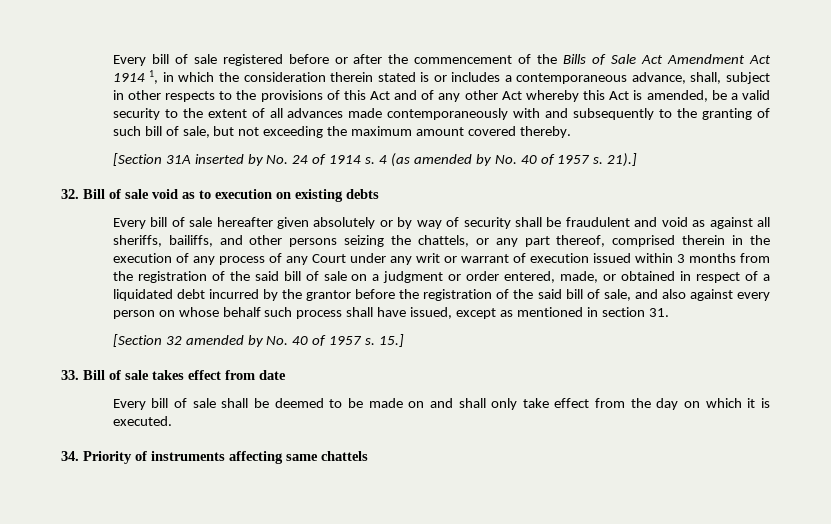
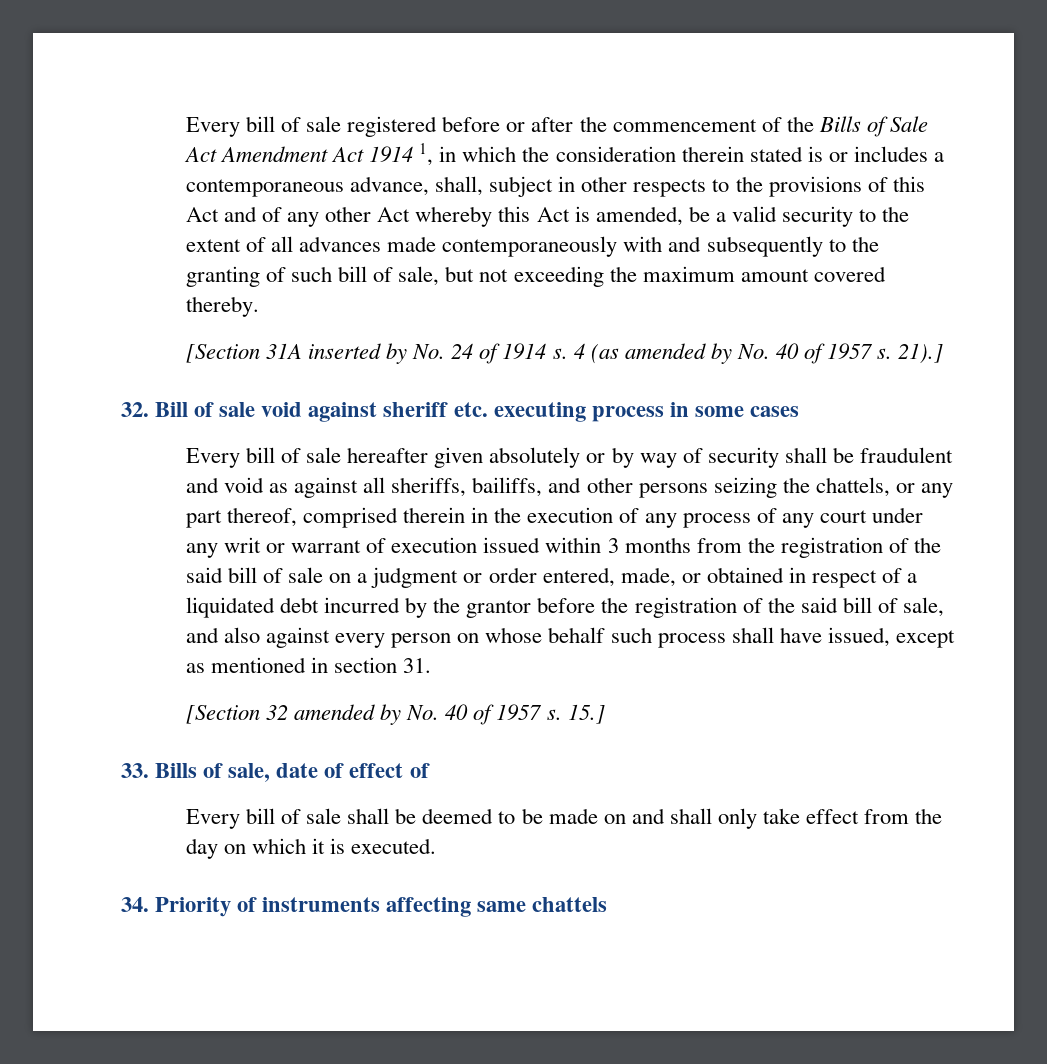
- 32. Bill of sale void as to execution on existing debts
+ 32. Bill of sale void against sheriff etc. executing process in some cases
- Every bill of sale hereafter given absolutely or by way of security shall be fraudulent and void as against all sheriffs, bailiffs, and other persons seizing the chattels, or any part thereof, comprised therein in the execution of any process of any Court under any writ or warrant of execution issued within 3 months from the registration of the said bill of sale on a judgment or order entered, made, or obtained in respect of a liquidated debt incurred by the grantor before the registration of the said bill of sale, and also against every person on whose behalf such process shall have issued, except as mentioned in section 31.
+ Every bill of sale hereafter given absolutely or by way of security shall be fraudulent and void as against all sheriffs, bailiffs, and other persons seizing the chattels, or any part thereof, comprised therein in the execution of any process of any court under any writ or warrant of execution issued within 3 months from the registration of the said bill of sale on a judgment or order entered, made, or obtained in respect of a liquidated debt incurred by the grantor before the registration of the said bill of sale, and also against every person on whose behalf such process shall have issued, except as mentioned in section 31.
- 33. Bill of sale takes effect from date
+ 33. Bills of sale, date of effect of

